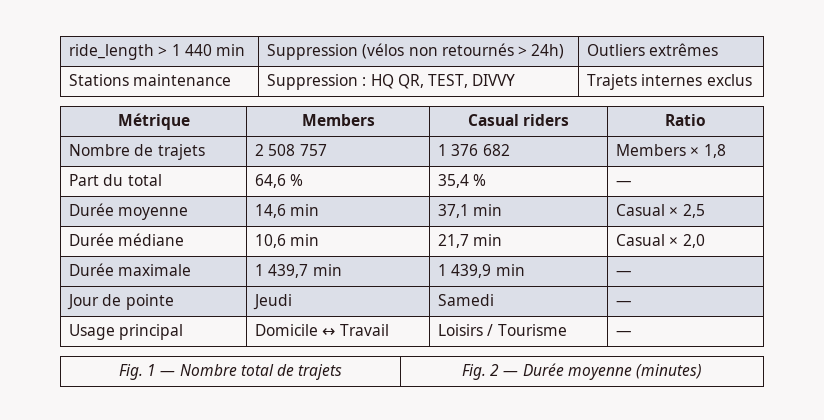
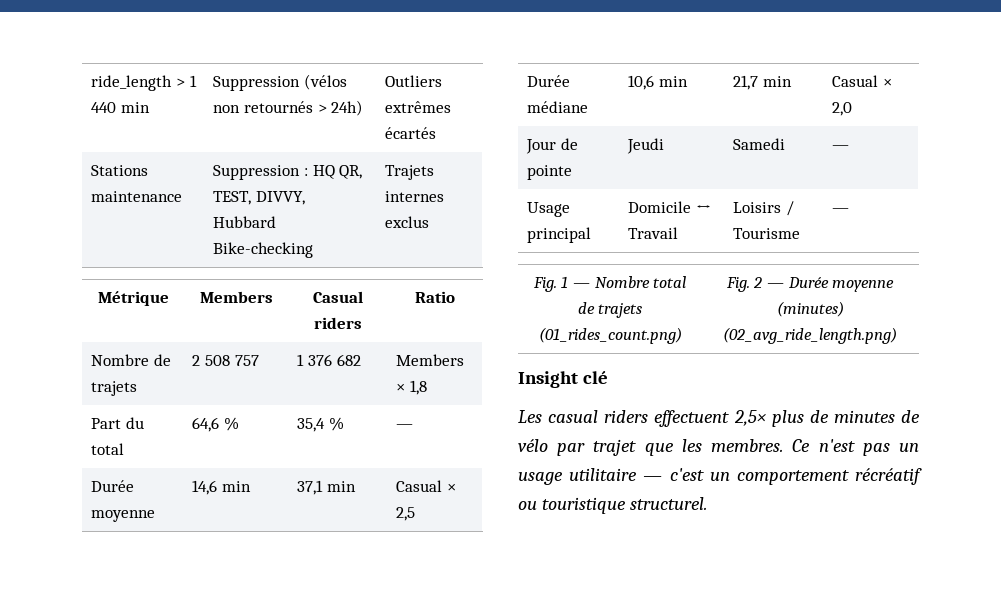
- ride_length > 1 440 min | Suppression (vélos non retournés > 24h) | Outliers extrêmes
+ ride_length > 1 440 min | Suppression (vélos non retournés > 24h) | Outliers extrêmes écartés
- Stations maintenance | Suppression : HQ QR, TEST, DIVVY | Trajets internes exclus
+ Stations maintenance | Suppression : HQ QR, TEST, DIVVY, Hubbard Bike-checking | Trajets internes exclus
- Durée maximale | 1 439,7 min | 1 439,9 min | —
- Fig. 1 — Nombre total de trajets | Fig. 2 — Durée moyenne (minutes)
+ Fig. 1 — Nombre total de trajets (01_rides_count.png) | Fig. 2 — Durée moyenne (minutes) (02_avg_ride_length.png)
+ Insight clé
+ Les casual riders effectuent 2,5× plus de minutes de vélo par trajet que les membres. Ce n'est pas un usage utilitaire — c'est un comportement récréatif ou touristique structurel.

